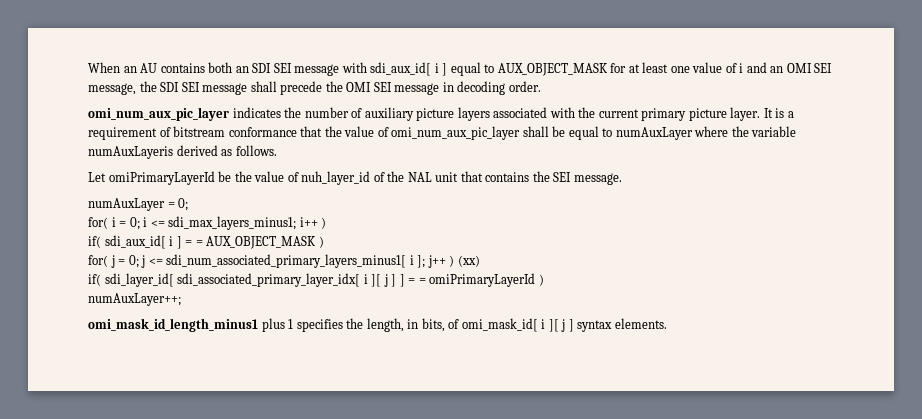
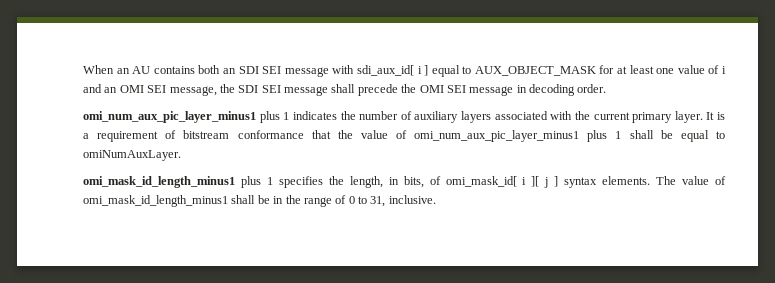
- omi_num_aux_pic_layer indicates the number of auxiliary picture layers associated with the current primary picture layer.
+ omi_num_aux_pic_layer_minus1 plus 1 indicates the number of auxiliary layers associated with the current primary layer.
- It is a requirement of bitstream conformance that the value of omi_num_aux_pic_layer shall be equal to numAuxLayer where the variable numAuxLayeris derived as follows.
- Let omiPrimaryLayerId be the value of nuh_layer_id of the NAL unit that contains the SEI message.
- numAuxLayer = 0;
- for( i = 0; i <= sdi_max_layers_minus1; i++ )
- if( sdi_aux_id[ i ] = = AUX_OBJECT_MASK )
- for( j = 0; j <= sdi_num_associated_primary_layers_minus1[ i ]; j++ ) (xx)
- if( sdi_layer_id[ sdi_associated_primary_layer_idx[ i ][ j ] ] = = omiPrimaryLayerId )
- numAuxLayer++;
+ It is a requirement of bitstream conformance that the value of omi_num_aux_pic_layer_minus1 plus 1 shall be equal to omiNumAuxLayer.
+ The value of omi_mask_id_length_minus1 shall be in the range of 0 to 31, inclusive.

